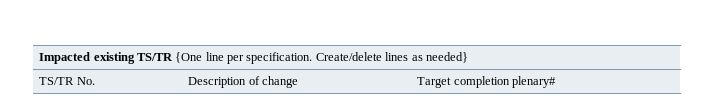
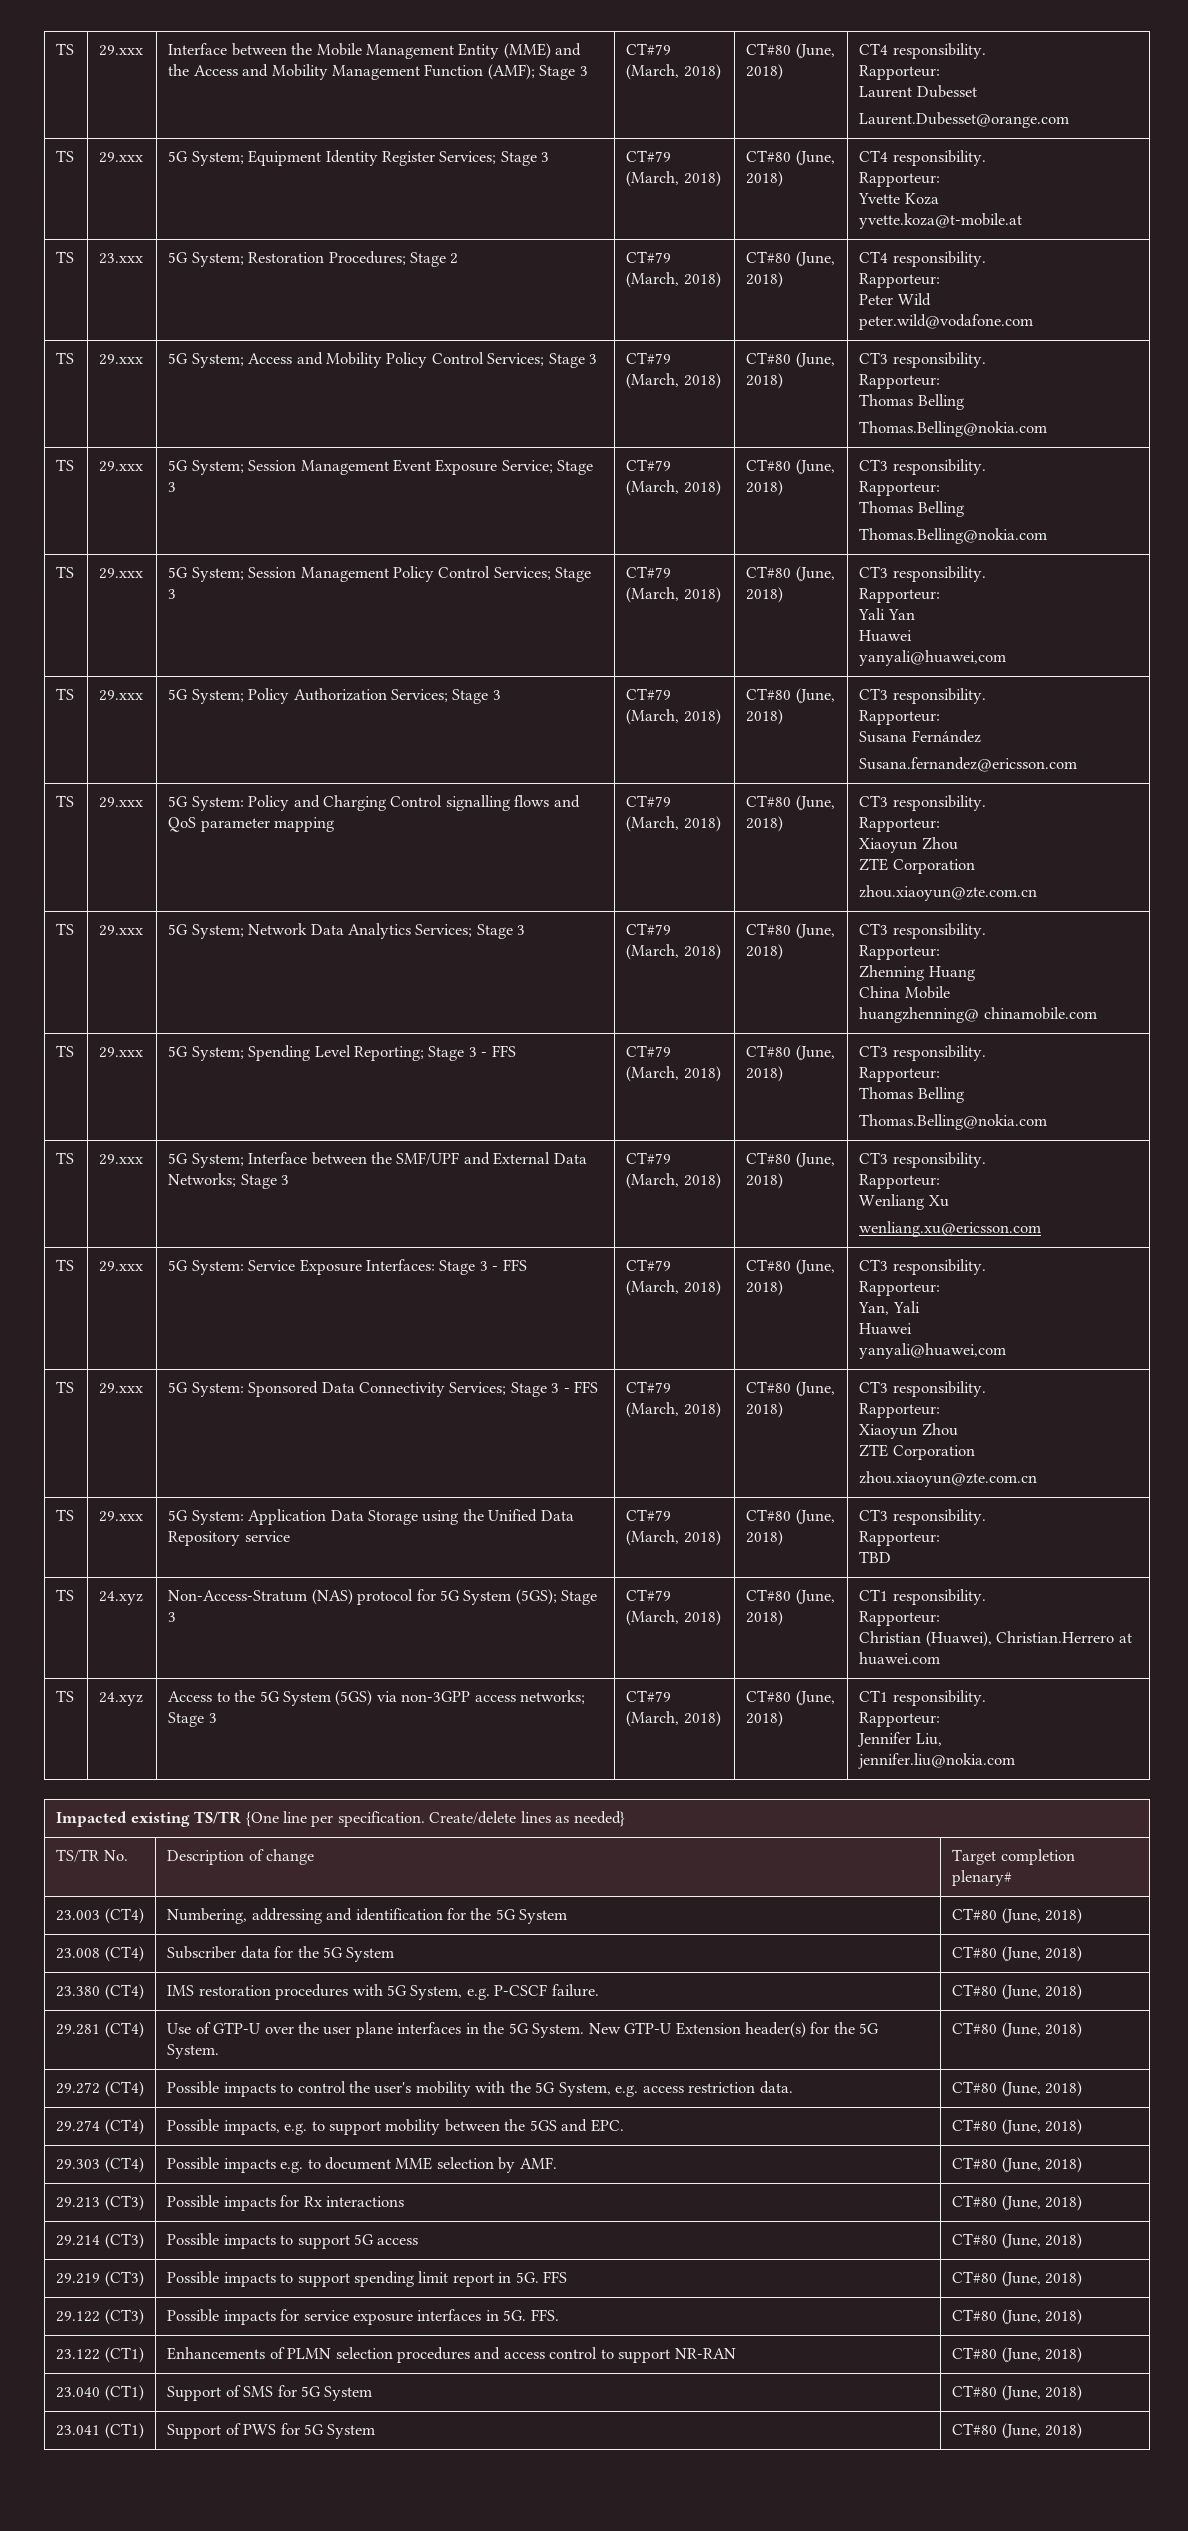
+ TS | 29.xxx | Interface between the Mobile Management Entity (MME) and the Access and Mobility Management Function (AMF); Stage 3 | CT#79 (March, 2018) | CT#80 (June, 2018) | CT4 responsibility.
+ Rapporteur:
+ Laurent Dubesset
+ Laurent.Dubesset@orange.com
+ TS | 29.xxx | 5G System; Equipment Identity Register Services; Stage 3 | CT#79 (March, 2018) | CT#80 (June, 2018) | CT4 responsibility.
+ Rapporteur:
+ Yvette Koza
+ yvette.koza@t-mobile.at
+ TS | 23.xxx | 5G System; Restoration Procedures; Stage 2 | CT#79 (March, 2018) | CT#80 (June, 2018) | CT4 responsibility.
+ Rapporteur:
+ Peter Wild
+ peter.wild@vodafone.com
+ TS | 29.xxx | 5G System; Access and Mobility Policy Control Services; Stage 3 | CT#79 (March, 2018) | CT#80 (June, 2018) | CT3 responsibility.
+ Rapporteur:
+ Thomas Belling
+ Thomas.Belling@nokia.com
+ TS | 29.xxx | 5G System; Session Management Event Exposure Service; Stage 3 | CT#79 (March, 2018) | CT#80 (June, 2018) | CT3 responsibility.
+ Rapporteur:
+ Thomas Belling
+ Thomas.Belling@nokia.com
+ TS | 29.xxx | 5G System; Session Management Policy Control Services; Stage 3 | CT#79 (March, 2018) | CT#80 (June, 2018) | CT3 responsibility.
+ Rapporteur:
+ Yali Yan
+ Huawei
+ yanyali@huawei,com
+ TS | 29.xxx | 5G System; Policy Authorization Services; Stage 3 | CT#79 (March, 2018) | CT#80 (June, 2018) | CT3 responsibility.
+ Rapporteur:
+ Susana Fernández
+ Susana.fernandez@ericsson.com
+ TS | 29.xxx | 5G System: Policy and Charging Control signalling flows and QoS parameter mapping | CT#79 (March, 2018) | CT#80 (June, 2018) | CT3 responsibility.
+ Rapporteur:
+ Xiaoyun Zhou
+ ZTE Corporation
+ zhou.xiaoyun@zte.com.cn
+ TS | 29.xxx | 5G System; Network Data Analytics Services; Stage 3 | CT#79 (March, 2018) | CT#80 (June, 2018) | CT3 responsibility.
+ Rapporteur:
+ Zhenning Huang
+ China Mobile
+ huangzhenning@ chinamobile.com
+ TS | 29.xxx | 5G System; Spending Level Reporting; Stage 3 - FFS | CT#79 (March, 2018) | CT#80 (June, 2018) | CT3 responsibility.
+ Rapporteur:
+ Thomas Belling
+ Thomas.Belling@nokia.com
+ TS | 29.xxx | 5G System; Interface between the SMF/UPF and External Data Networks; Stage 3 | CT#79 (March, 2018) | CT#80 (June, 2018) | CT3 responsibility.
+ Rapporteur:
+ Wenliang Xu
+ wenliang.xu@ericsson.com
+ TS | 29.xxx | 5G System: Service Exposure Interfaces: Stage 3 - FFS | CT#79 (March, 2018) | CT#80 (June, 2018) | CT3 responsibility.
+ Rapporteur:
+ Yan, Yali
+ Huawei
+ yanyali@huawei,com
+ TS | 29.xxx | 5G System: Sponsored Data Connectivity Services; Stage 3 - FFS | CT#79 (March, 2018) | CT#80 (June, 2018) | CT3 responsibility.
+ Rapporteur:
+ Xiaoyun Zhou
+ ZTE Corporation
+ zhou.xiaoyun@zte.com.cn
+ TS | 29.xxx | 5G System: Application Data Storage using the Unified Data Repository service | CT#79 (March, 2018) | CT#80 (June, 2018) | CT3 responsibility.
+ Rapporteur:
+ TBD
+ TS | 24.xyz | Non-Access-Stratum (NAS) protocol for 5G System (5GS); Stage 3 | CT#79 (March, 2018) | CT#80 (June, 2018) | CT1 responsibility.
+ Rapporteur:
+ Christian (Huawei), Christian.Herrero at huawei.com
+ TS | 24.xyz | Access to the 5G System (5GS) via non-3GPP access networks; Stage 3 | CT#79 (March, 2018) | CT#80 (June, 2018) | CT1 responsibility.
+ Rapporteur:
+ Jennifer Liu,
+ jennifer.liu@nokia.com
+ 23.003 (CT4) | Numbering, addressing and identification for the 5G System | CT#80 (June, 2018)
+ 23.008 (CT4) | Subscriber data for the 5G System | CT#80 (June, 2018)
+ 23.380 (CT4) | IMS restoration procedures with 5G System, e.g. P-CSCF failure. | CT#80 (June, 2018)
+ 29.281 (CT4) | Use of GTP-U over the user plane interfaces in the 5G System. New GTP-U Extension header(s) for the 5G System. | CT#80 (June, 2018)
+ 29.272 (CT4) | Possible impacts to control the user's mobility with the 5G System, e.g. access restriction data. | CT#80 (June, 2018)
+ 29.274 (CT4) | Possible impacts, e.g. to support mobility between the 5GS and EPC. | CT#80 (June, 2018)
+ 29.303 (CT4) | Possible impacts e.g. to document MME selection by AMF. | CT#80 (June, 2018)
+ 29.213 (CT3) | Possible impacts for Rx interactions | CT#80 (June, 2018)
+ 29.214 (CT3) | Possible impacts to support 5G access | CT#80 (June, 2018)
+ 29.219 (CT3) | Possible impacts to support spending limit report in 5G. FFS | CT#80 (June, 2018)
+ 29.122 (CT3) | Possible impacts for service exposure interfaces in 5G. FFS. | CT#80 (June, 2018)
+ 23.122 (CT1) | Enhancements of PLMN selection procedures and access control to support NR-RAN | CT#80 (June, 2018)
+ 23.040 (CT1) | Support of SMS for 5G System | CT#80 (June, 2018)
+ 23.041 (CT1) | Support of PWS for 5G System | CT#80 (June, 2018)

